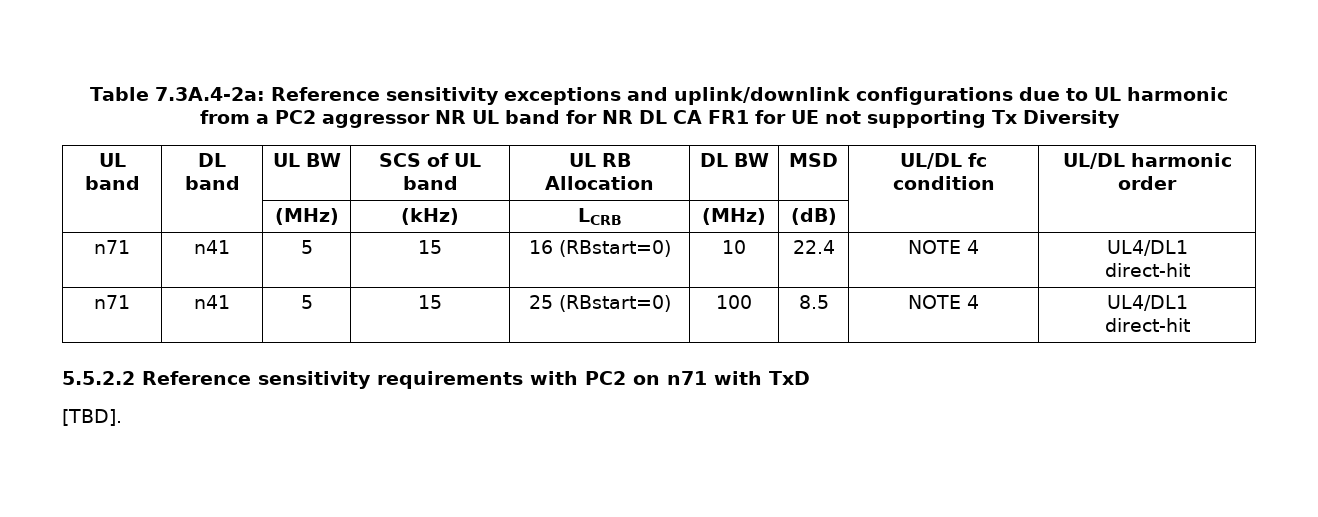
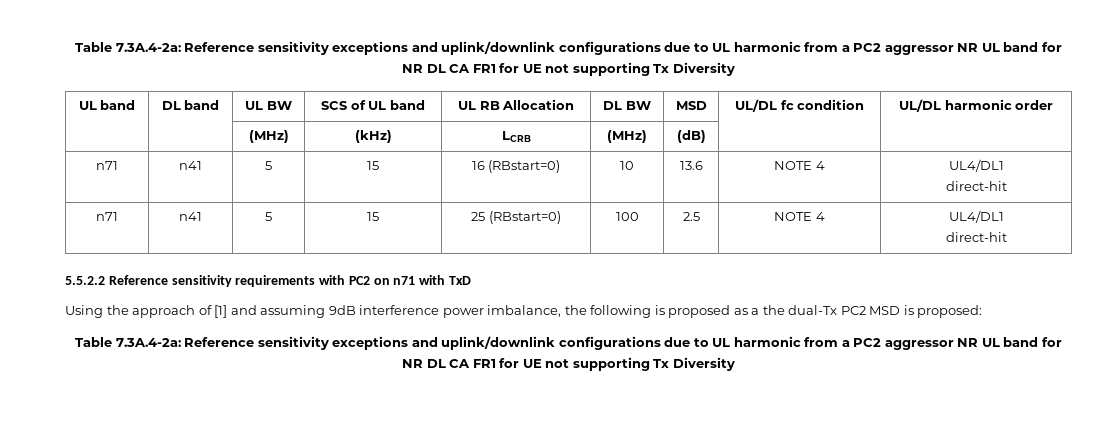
- n71 | n41 | 5 | 15 | 16 (RBstart=0) | 10 | 22.4 | NOTE 4 | UL4/DL1
+ n71 | n41 | 5 | 15 | 16 (RBstart=0) | 10 | 13.6 | NOTE 4 | UL4/DL1
- n71 | n41 | 5 | 15 | 25 (RBstart=0) | 100 | 8.5 | NOTE 4 | UL4/DL1
+ n71 | n41 | 5 | 15 | 25 (RBstart=0) | 100 | 2.5 | NOTE 4 | UL4/DL1
- [TBD].
+ Using the approach of [1] and assuming 9dB interference power imbalance, the following is proposed as a the dual-Tx PC2 MSD is proposed:
+ Table 7.3A.4-2a: Reference sensitivity exceptions and uplink/downlink configurations due to UL harmonic from a PC2 aggressor NR UL band for NR DL CA FR1 for UE not supporting Tx Diversity

